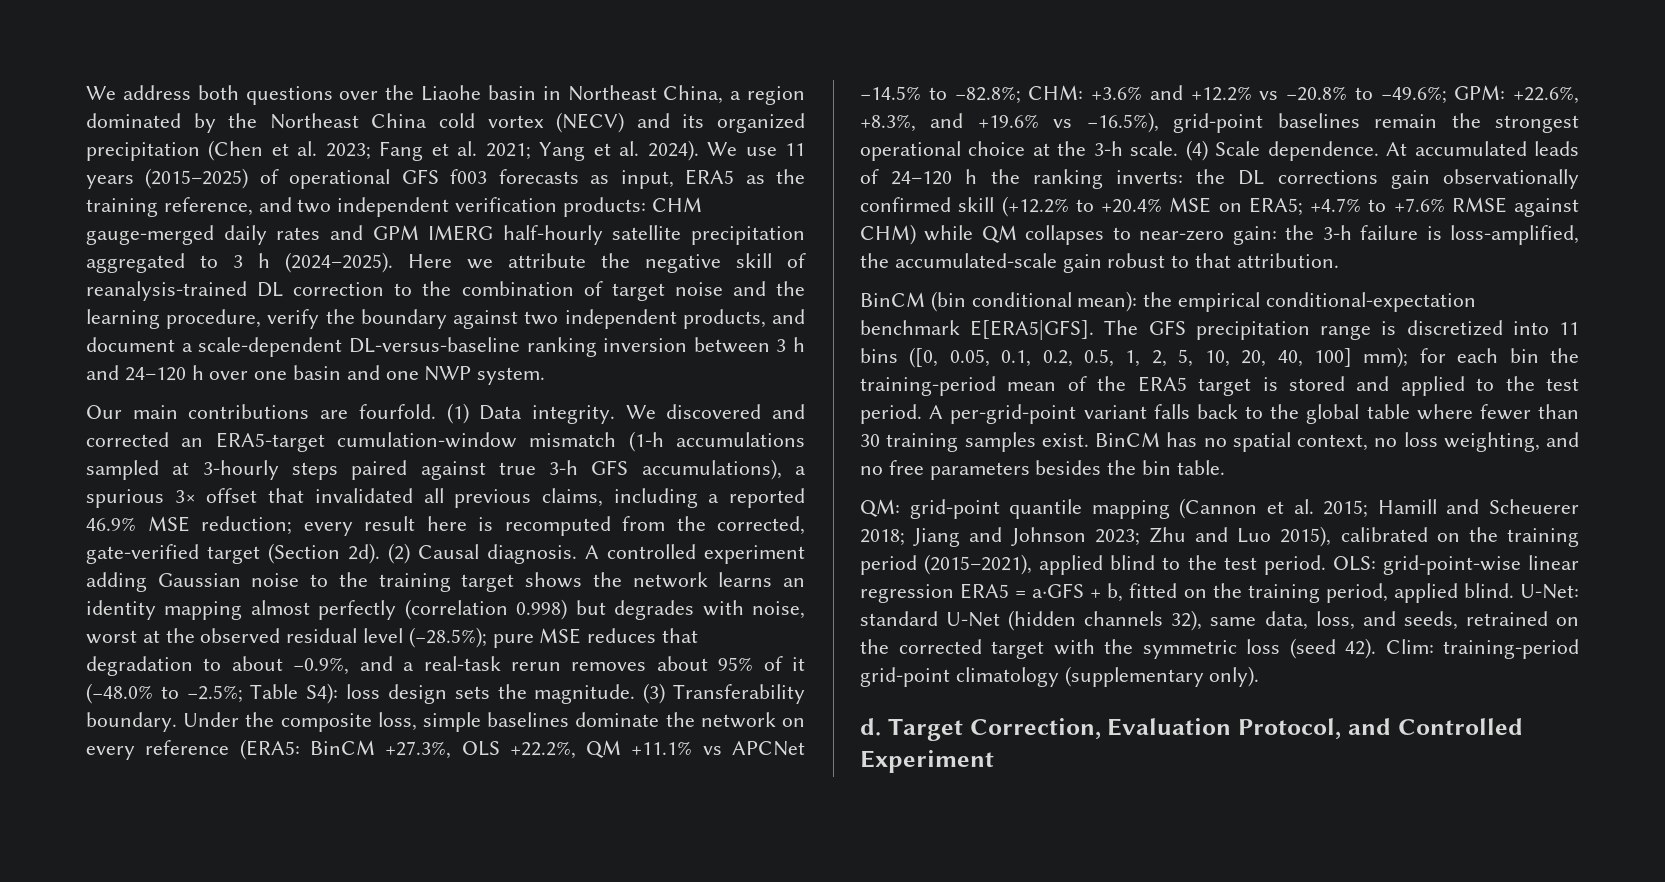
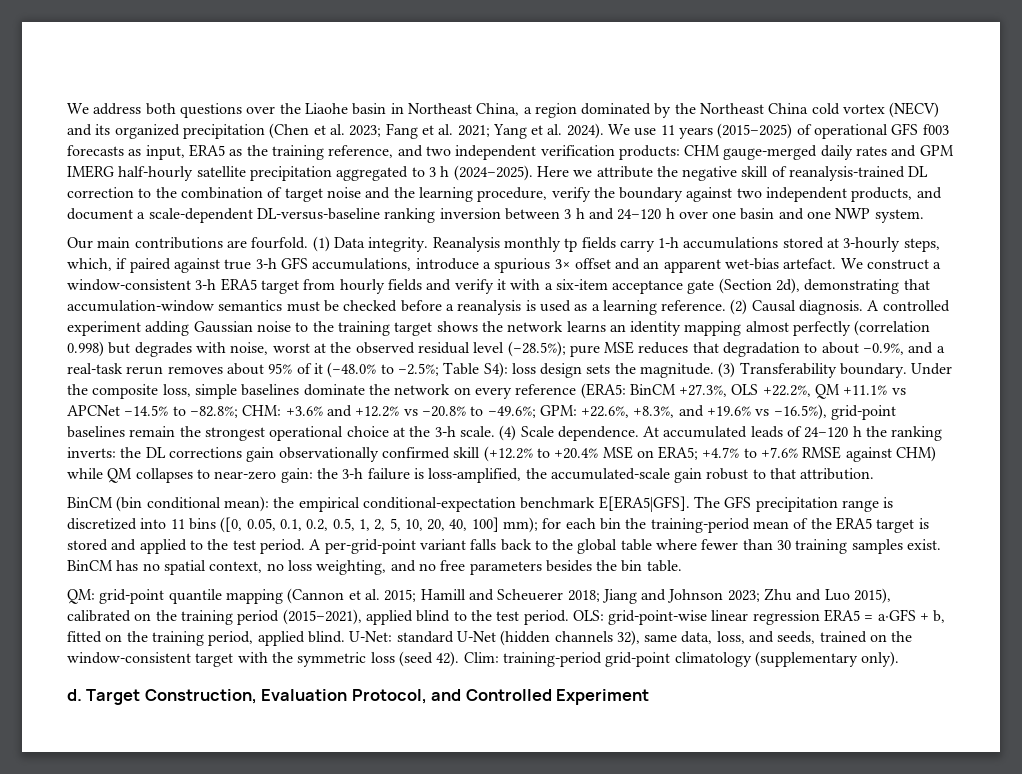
- We discovered and corrected an ERA5-target cumulation-window mismatch (1-h accumulations sampled at 3-hourly steps paired against true 3-h GFS accumulations), a spurious 3× offset that invalidated all previous claims, including a reported 46.9% MSE reduction; every result here is recomputed from the corrected, gate-verified target (Section 2d).
+ Reanalysis monthly tp fields carry 1-h accumulations stored at 3-hourly steps, which, if paired against true 3-h GFS accumulations, introduce a spurious 3× offset and an apparent wet-bias artefact. We construct a window-consistent 3-h ERA5 target from hourly fields and verify it with a six-item acceptance gate (Section 2d), demonstrating that accumulation-window semantics must be checked before a reanalysis is used as a learning reference.
- U-Net: standard U-Net (hidden channels 32), same data, loss, and seeds, retrained on the corrected target with the symmetric loss (seed 42).
+ U-Net: standard U-Net (hidden channels 32), same data, loss, and seeds, trained on the window-consistent target with the symmetric loss (seed 42).
- Target Correction, Evaluation Protocol, and Controlled Experiment
+ Target Construction, Evaluation Protocol, and Controlled Experiment

